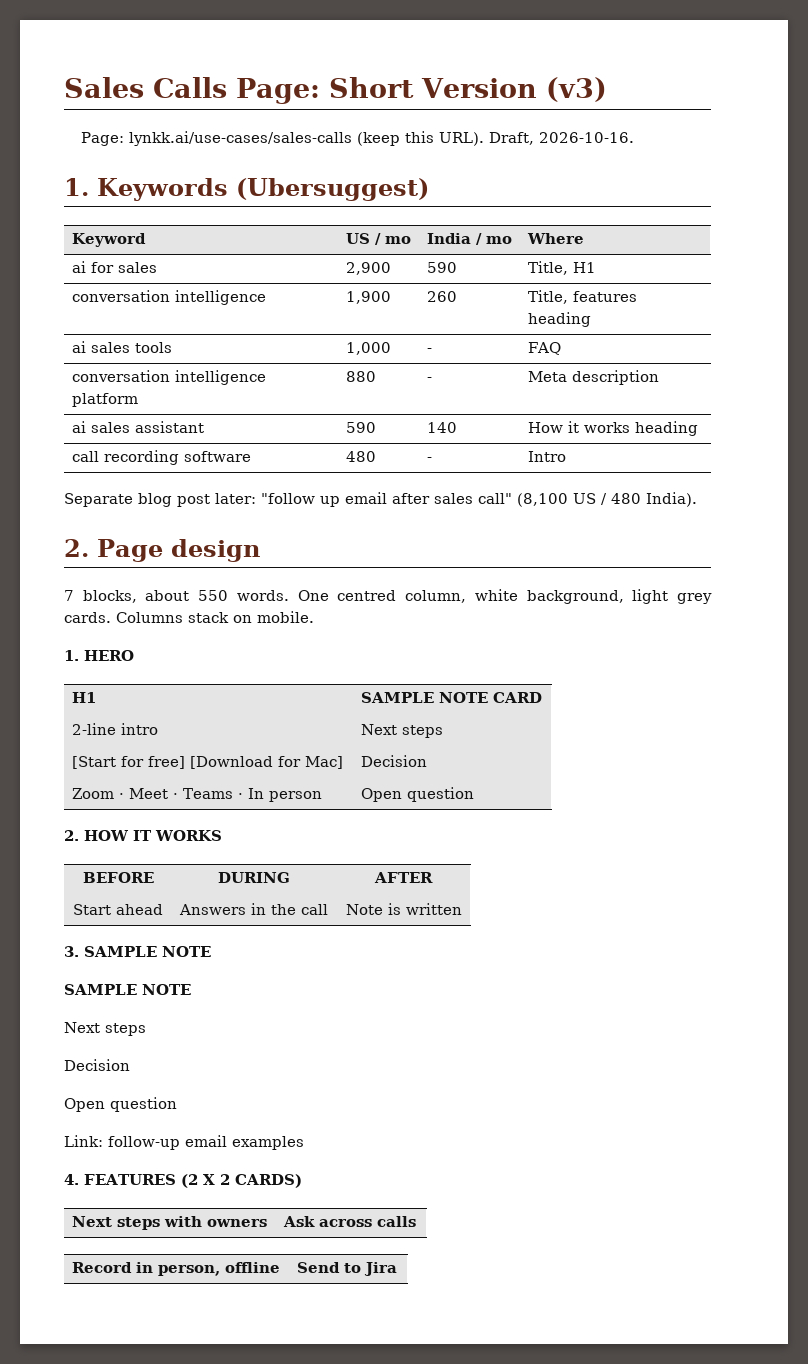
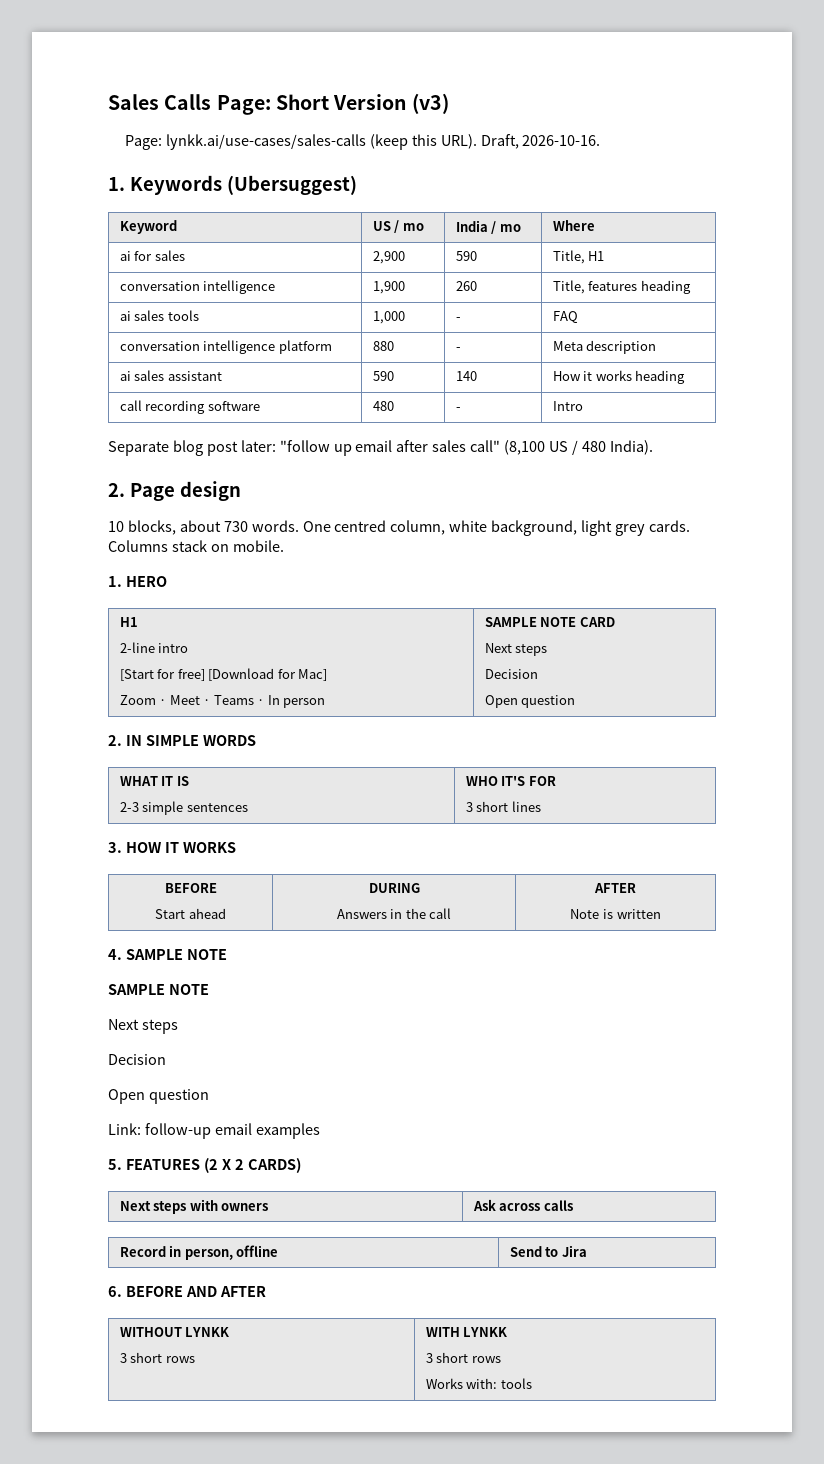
- 7 blocks, about 550 words.
+ 10 blocks, about 730 words.
- 2. HOW IT WORKS
+ 2. IN SIMPLE WORDS
+ WHAT IT IS
+ 2-3 simple sentences | WHO IT'S FOR
+ 3 short lines
+ 3. HOW IT WORKS
- 3. SAMPLE NOTE
+ 4. SAMPLE NOTE
- 4. FEATURES (2 X 2 CARDS)
+ 5. FEATURES (2 X 2 CARDS)
+ 6. BEFORE AND AFTER
+ WITHOUT LYNKK
+ 3 short rows | WITH LYNKK
+ 3 short rows
+ Works with: tools

